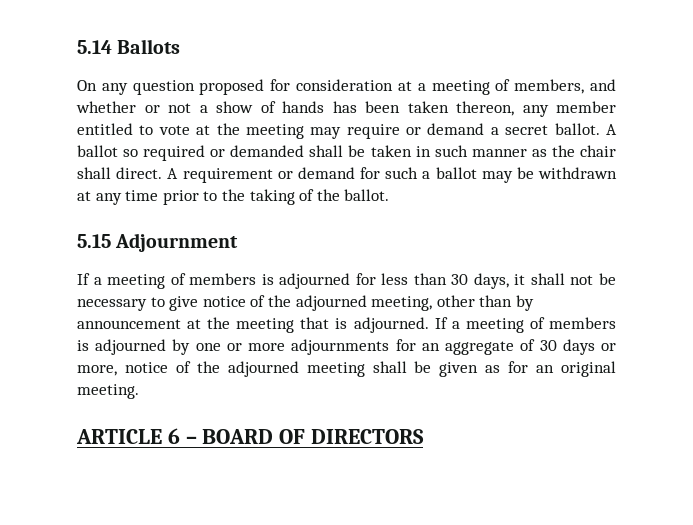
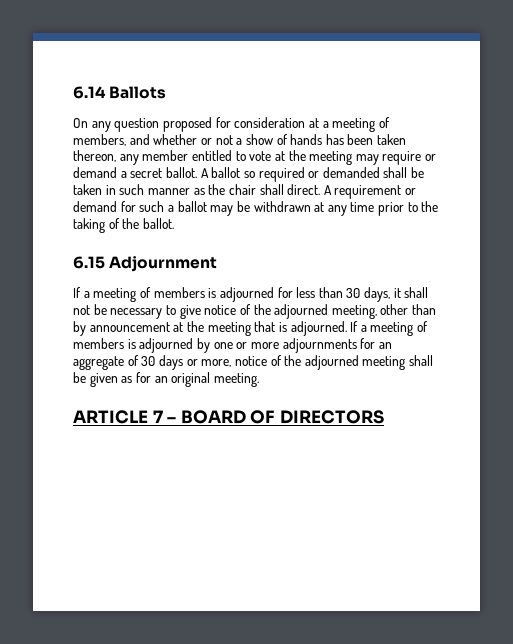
- 5.14 Ballots
+ 6.14 Ballots
- 5.15 Adjournment
+ 6.15 Adjournment
- ARTICLE 6 – BOARD OF DIRECTORS
+ ARTICLE 7 – BOARD OF DIRECTORS

